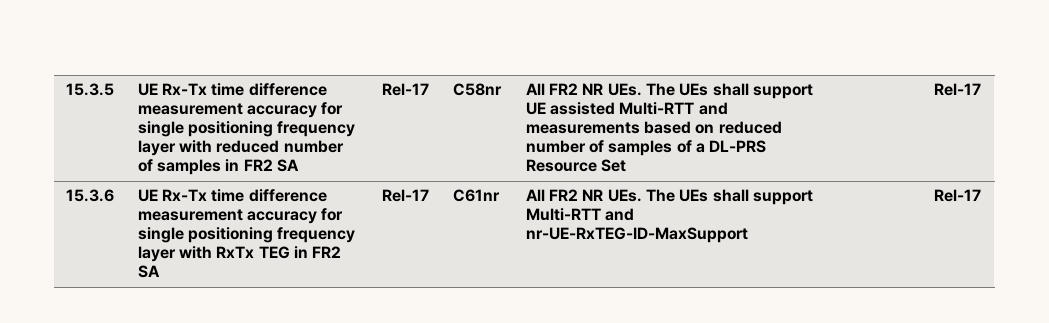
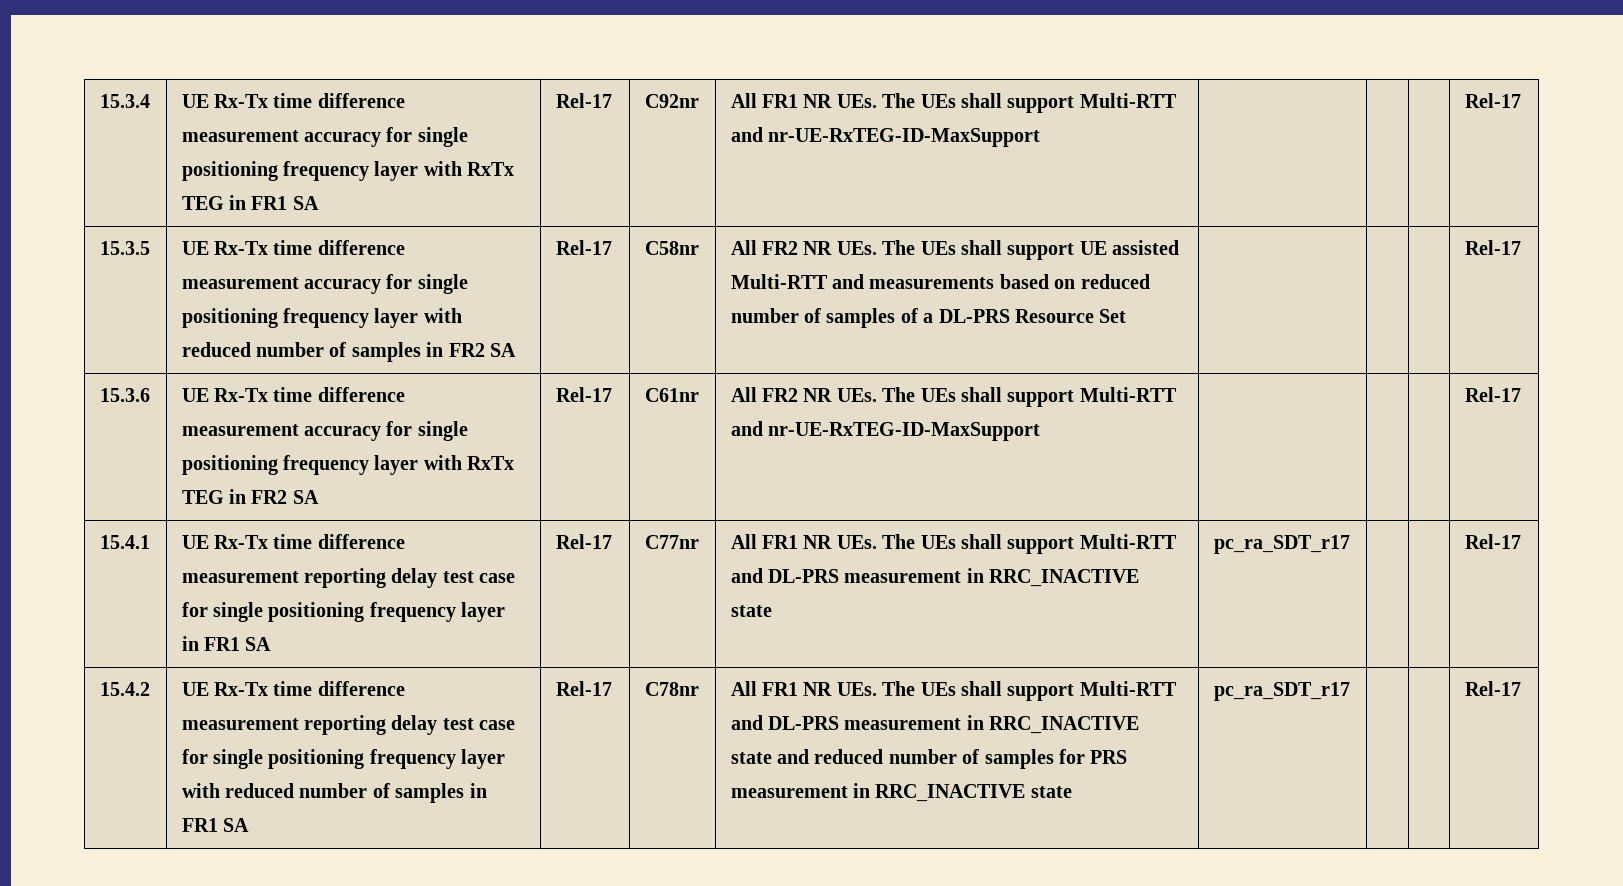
+ 15.3.4 | UE Rx-Tx time difference measurement accuracy for single positioning frequency layer with RxTx TEG in FR1 SA | Rel-17 | C92nr | All FR1 NR UEs. The UEs shall support Multi-RTT and nr-UE-RxTEG-ID-MaxSupport | | | | Rel-17
+ 15.4.1 | UE Rx-Tx time difference measurement reporting delay test case for single positioning frequency layer in FR1 SA | Rel-17 | C77nr | All FR1 NR UEs. The UEs shall support Multi-RTT and DL-PRS measurement in RRC_INACTIVE state | pc_ra_SDT_r17 | | | Rel-17
+ 15.4.2 | UE Rx-Tx time difference measurement reporting delay test case for single positioning frequency layer with reduced number of samples in FR1 SA | Rel-17 | C78nr | All FR1 NR UEs. The UEs shall support Multi-RTT and DL-PRS measurement in RRC_INACTIVE state and reduced number of samples for PRS measurement in RRC_INACTIVE state | pc_ra_SDT_r17 | | | Rel-17

